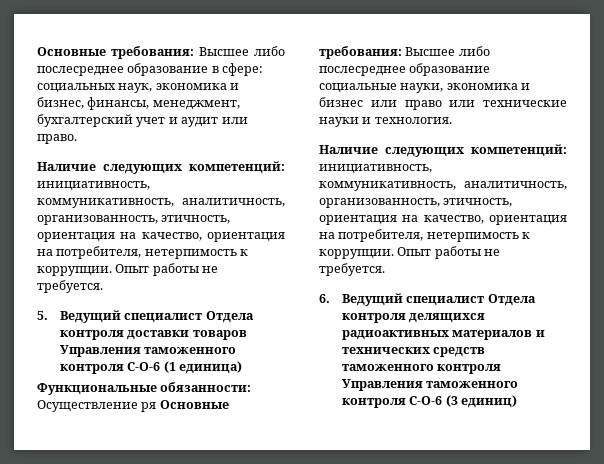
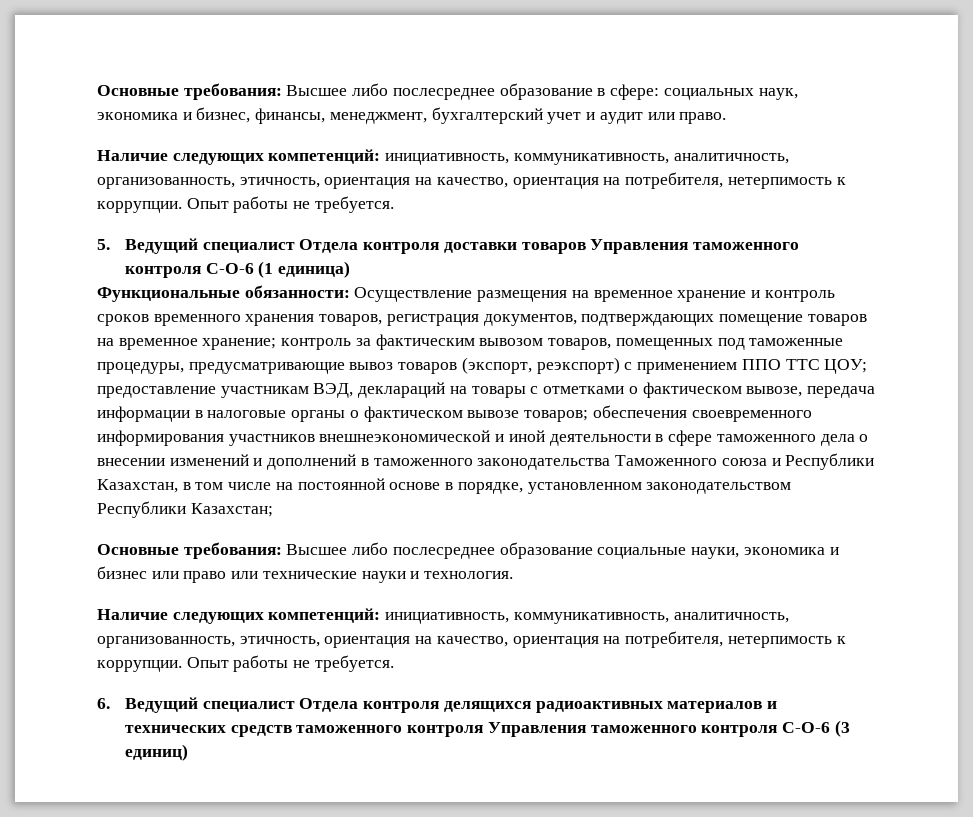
- Функциональные обязанности: Осуществление ря Основные требования: Высшее либо послесреднее образование социальные науки, экономика и бизнес или право или технические науки и технология.
+ Функциональные обязанности: Осуществление размещения на временное хранение и контроль сроков временного хранения товаров, регистрация документов, подтверждающих помещение товаров на временное хранение; контроль за фактическим вывозом товаров, помещенных под таможенные процедуры, предусматривающие вывоз товаров (экспорт, реэкспорт) c применением ППО ТТС ЦОУ; предоставление участникам ВЭД, деклараций на товары с отметками о фактическом вывозе, передача информации в налоговые органы о фактическом вывозе товаров; обеспечения своевременного информирования участников внешнеэкономической и иной деятельности в сфере таможенного дела о внесении изменений и дополнений в таможенного законодательства Таможенного союза и Республики Казахстан, в том числе на постоянной основе в порядке, установленном законодательством Республики Казахстан;
+ Основные требования: Высшее либо послесреднее образование социальные науки, экономика и бизнес или право или технические науки и технология.

